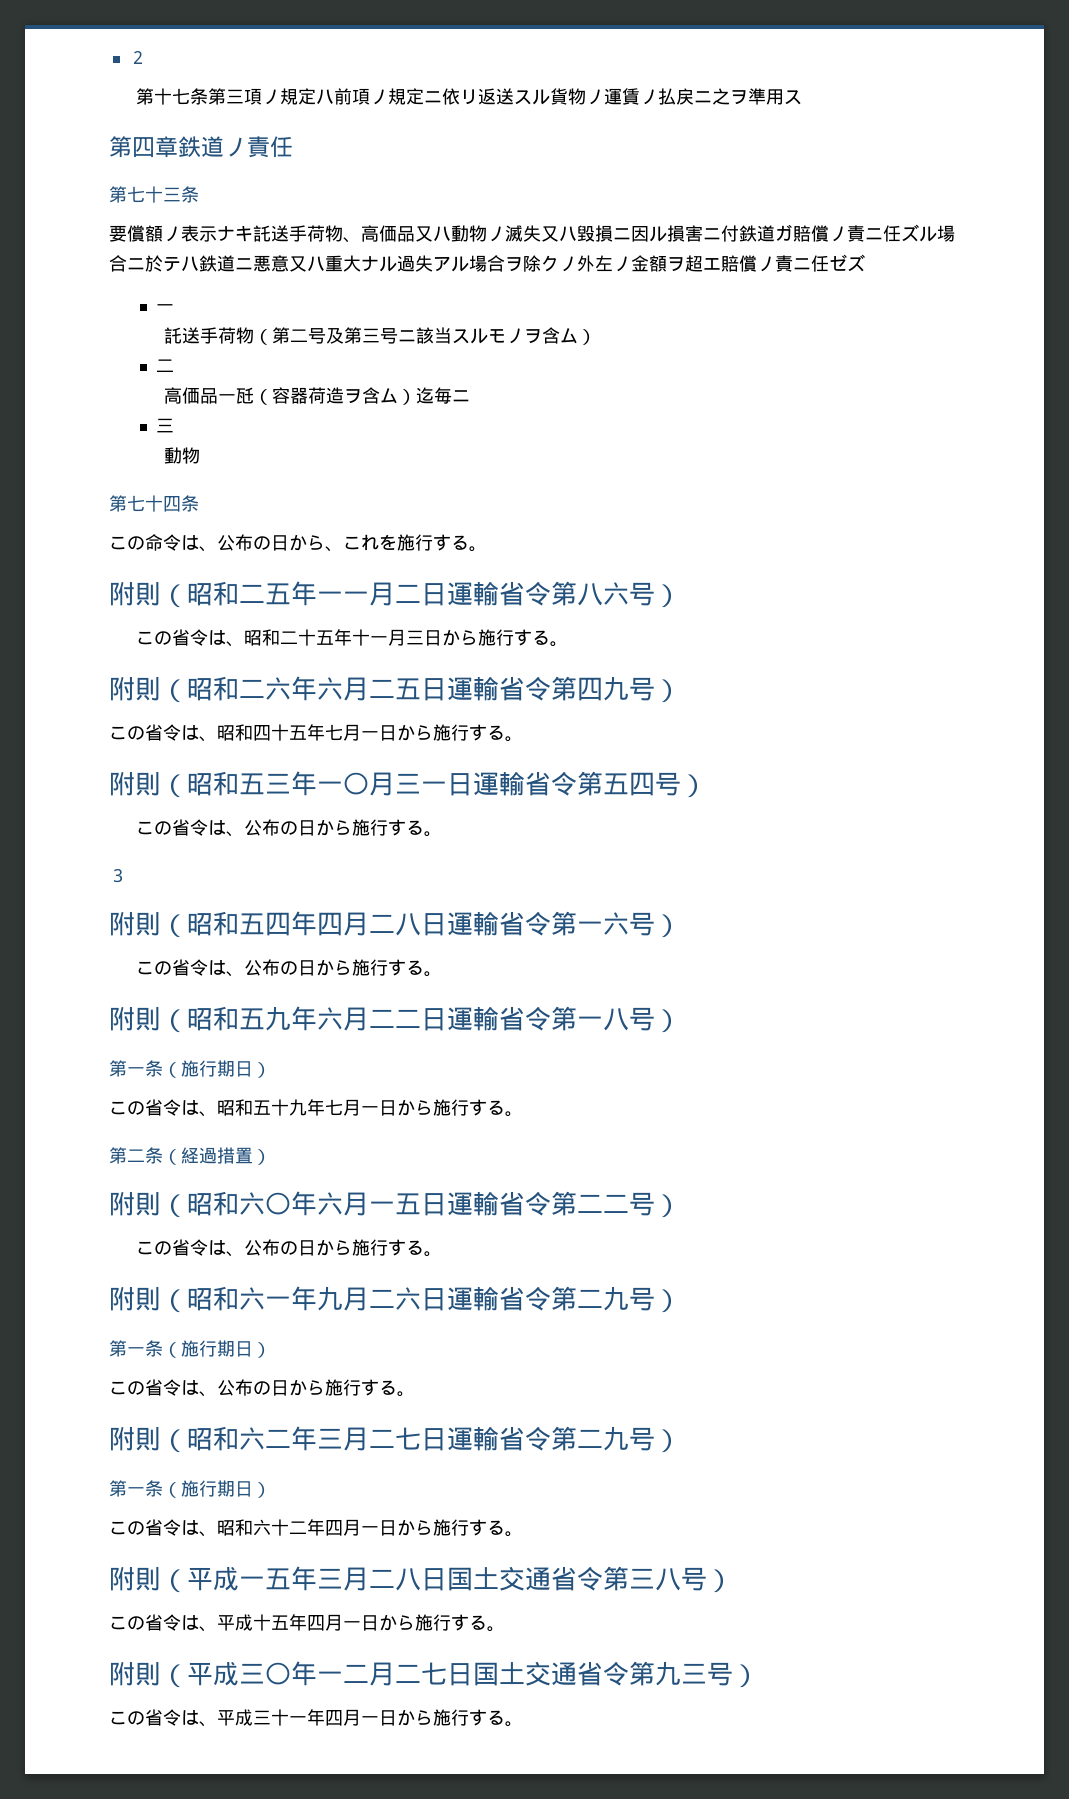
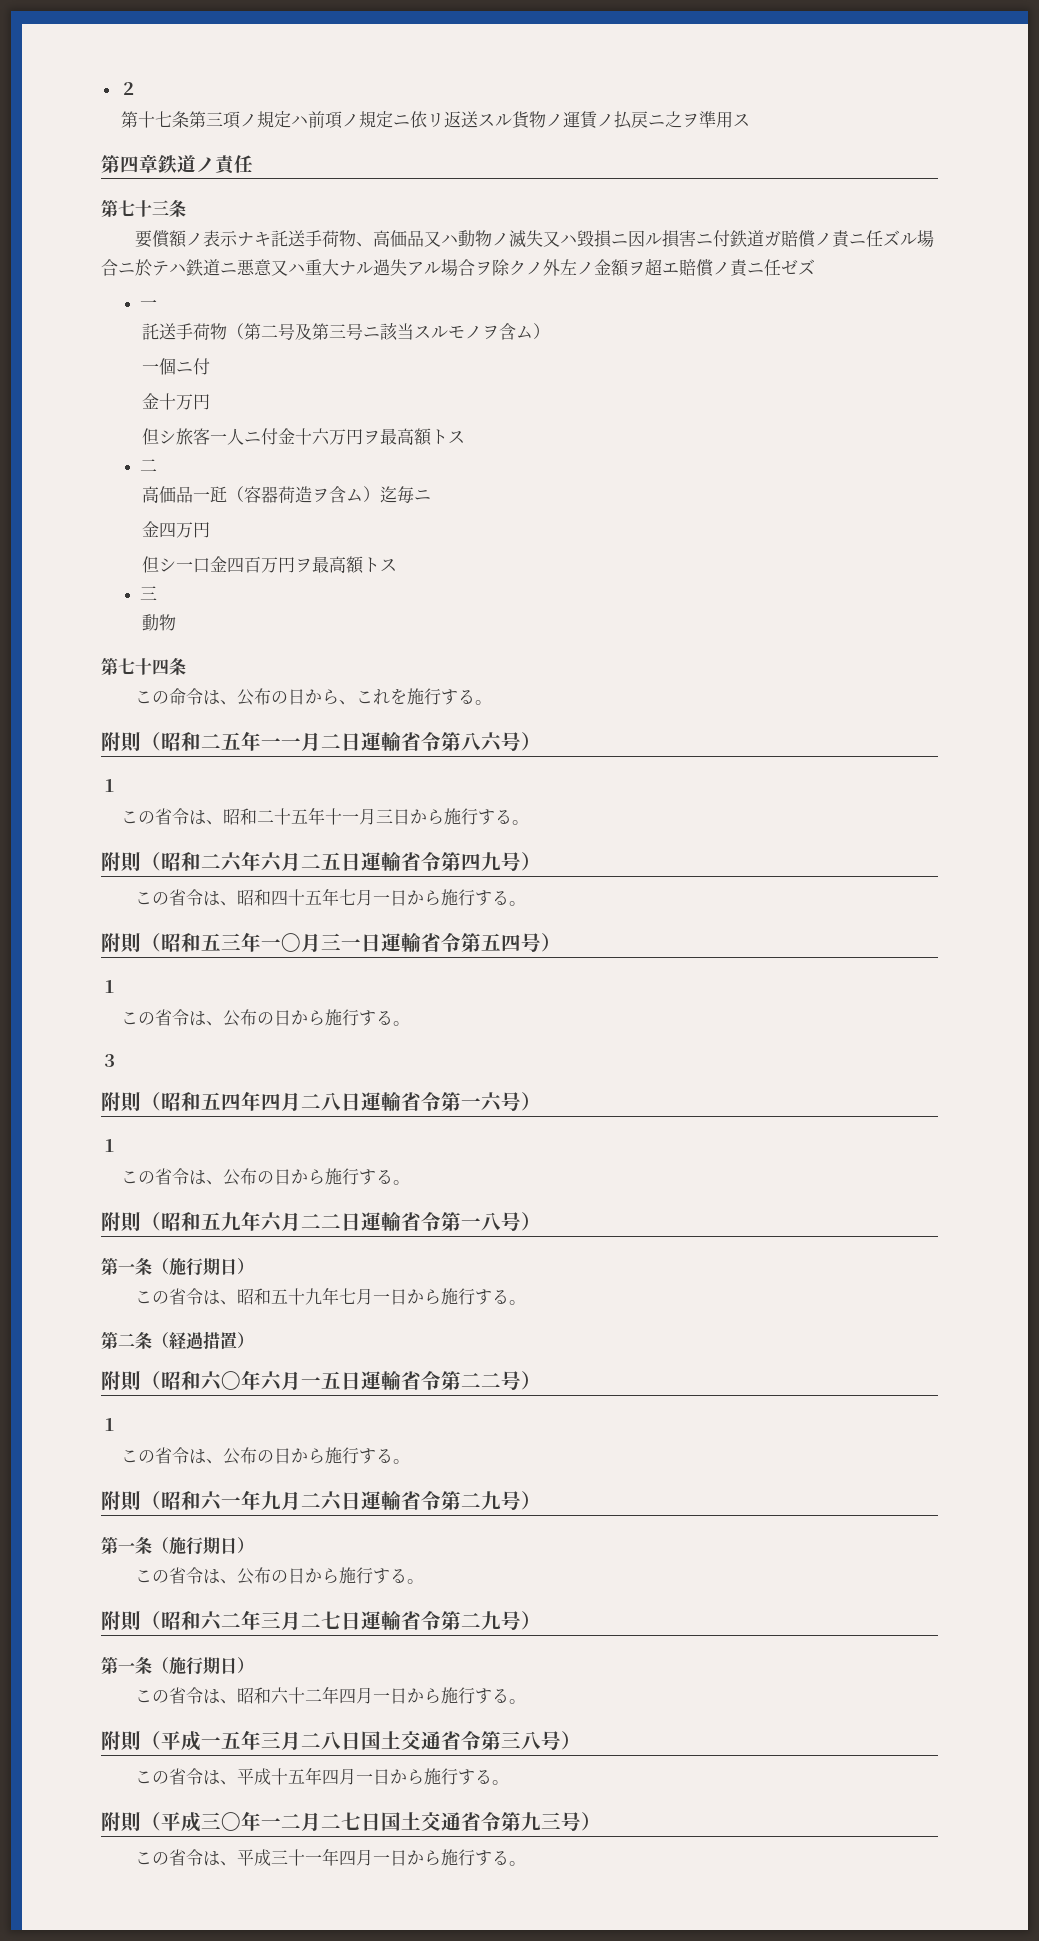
+ 一個ニ付
+ 金十万円
+ 但シ旅客一人ニ付金十六万円ヲ最高額トス
+ 金四万円
+ 但シ一口金四百万円ヲ最高額トス
  附則（昭和二五年一一月二日運輸省令第八六号）
+ １
  附則（昭和五三年一〇月三一日運輸省令第五四号）
+ １
  附則（昭和五四年四月二八日運輸省令第一六号）
+ １
  附則（昭和六〇年六月一五日運輸省令第二二号）
+ １

